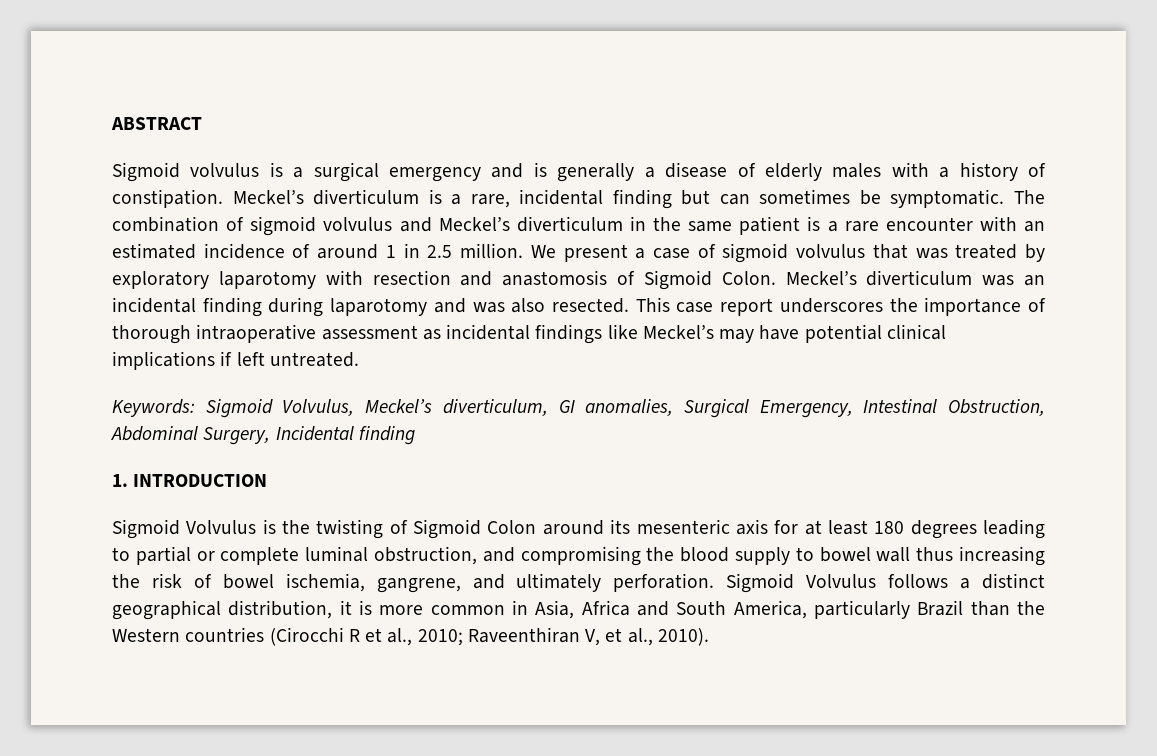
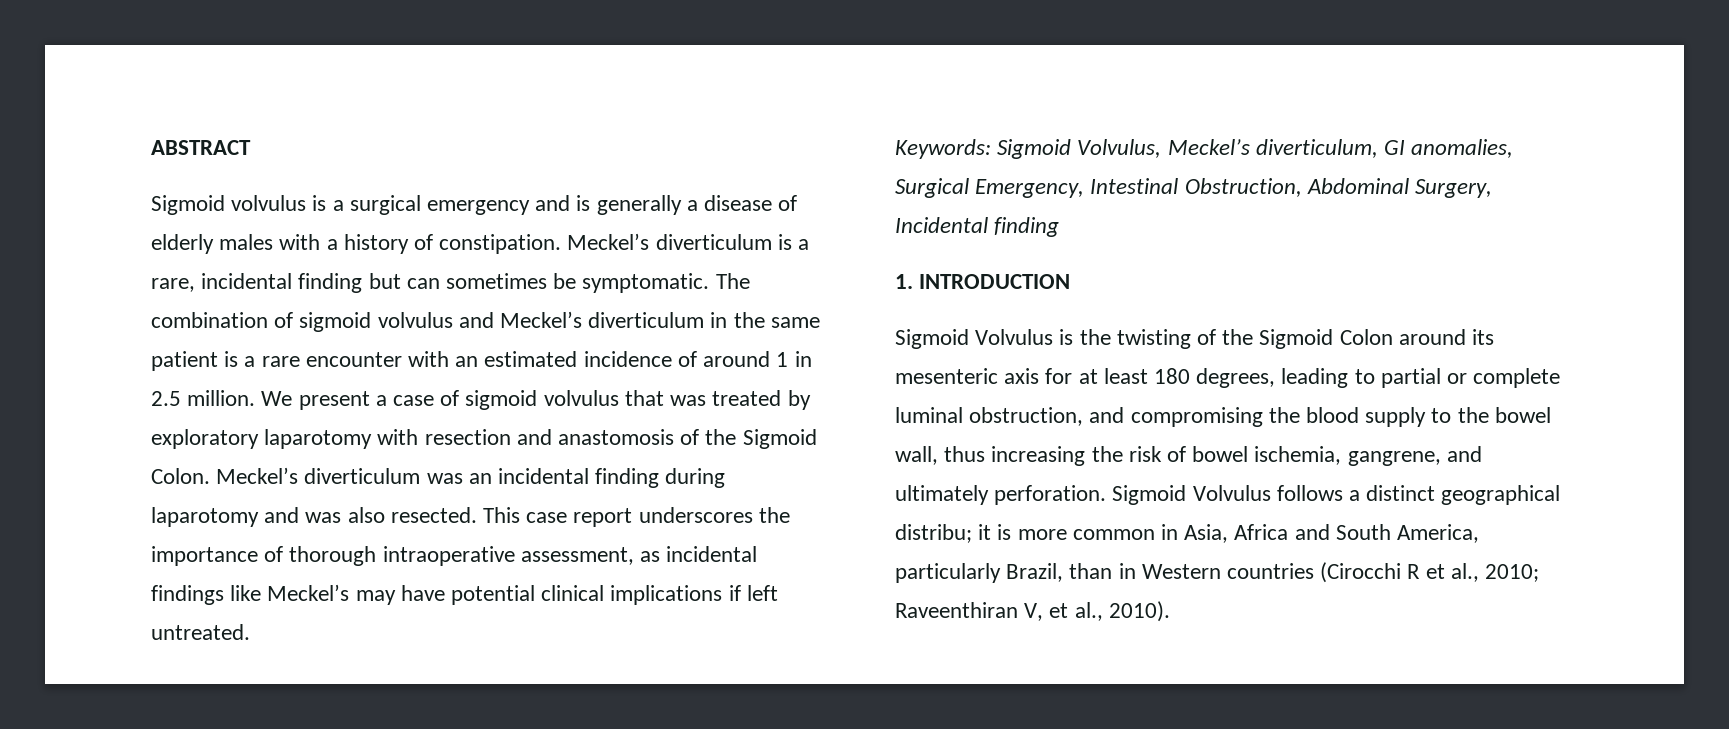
- We present a case of sigmoid volvulus that was treated by exploratory laparotomy with resection and anastomosis of Sigmoid Colon.
+ We present a case of sigmoid volvulus that was treated by exploratory laparotomy with resection and anastomosis of the Sigmoid Colon.
- This case report underscores the importance of thorough intraoperative assessment as incidental findings like Meckel’s may have potential clinical implications if left untreated.
+ This case report underscores the importance of thorough intraoperative assessment, as incidental findings like Meckel’s may have potential clinical implications if left untreated.
- Sigmoid Volvulus is the twisting of Sigmoid Colon around its mesenteric axis for at least 180 degrees leading to partial or complete luminal obstruction, and compromising the blood supply to bowel wall thus increasing the risk of bowel ischemia, gangrene, and ultimately perforation.
+ Sigmoid Volvulus is the twisting of the Sigmoid Colon around its mesenteric axis for at least 180 degrees, leading to partial or complete luminal obstruction, and compromising the blood supply to the bowel wall, thus increasing the risk of bowel ischemia, gangrene, and ultimately perforation.
- Sigmoid Volvulus follows a distinct geographical distribution, it is more common in Asia, Africa and South America, particularly Brazil than the Western countries (Cirocchi R et al., 2010; Raveenthiran V, et al., 2010).
+ Sigmoid Volvulus follows a distinct geographical distribu; it is more common in Asia, Africa and South America, particularly Brazil, than in Western countries (Cirocchi R et al., 2010; Raveenthiran V, et al., 2010).

